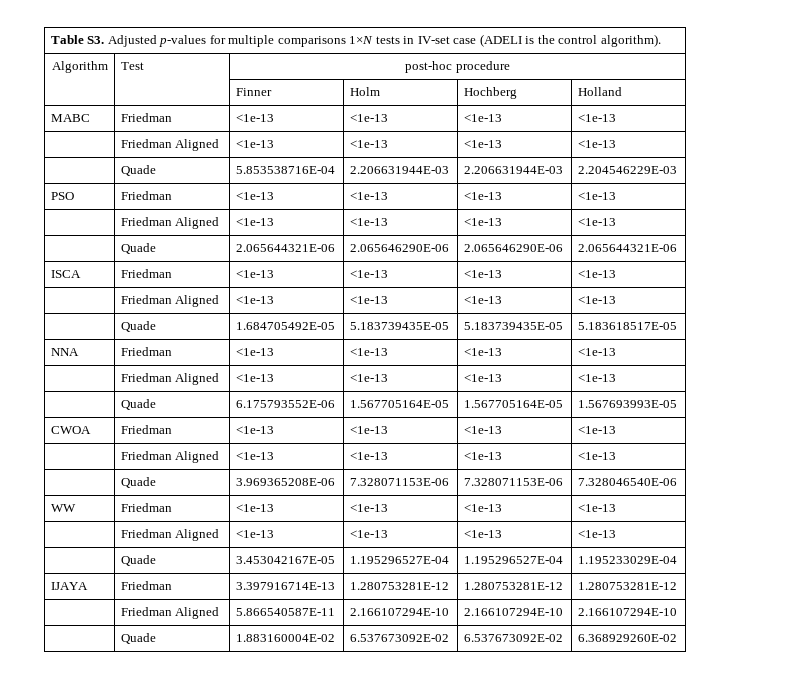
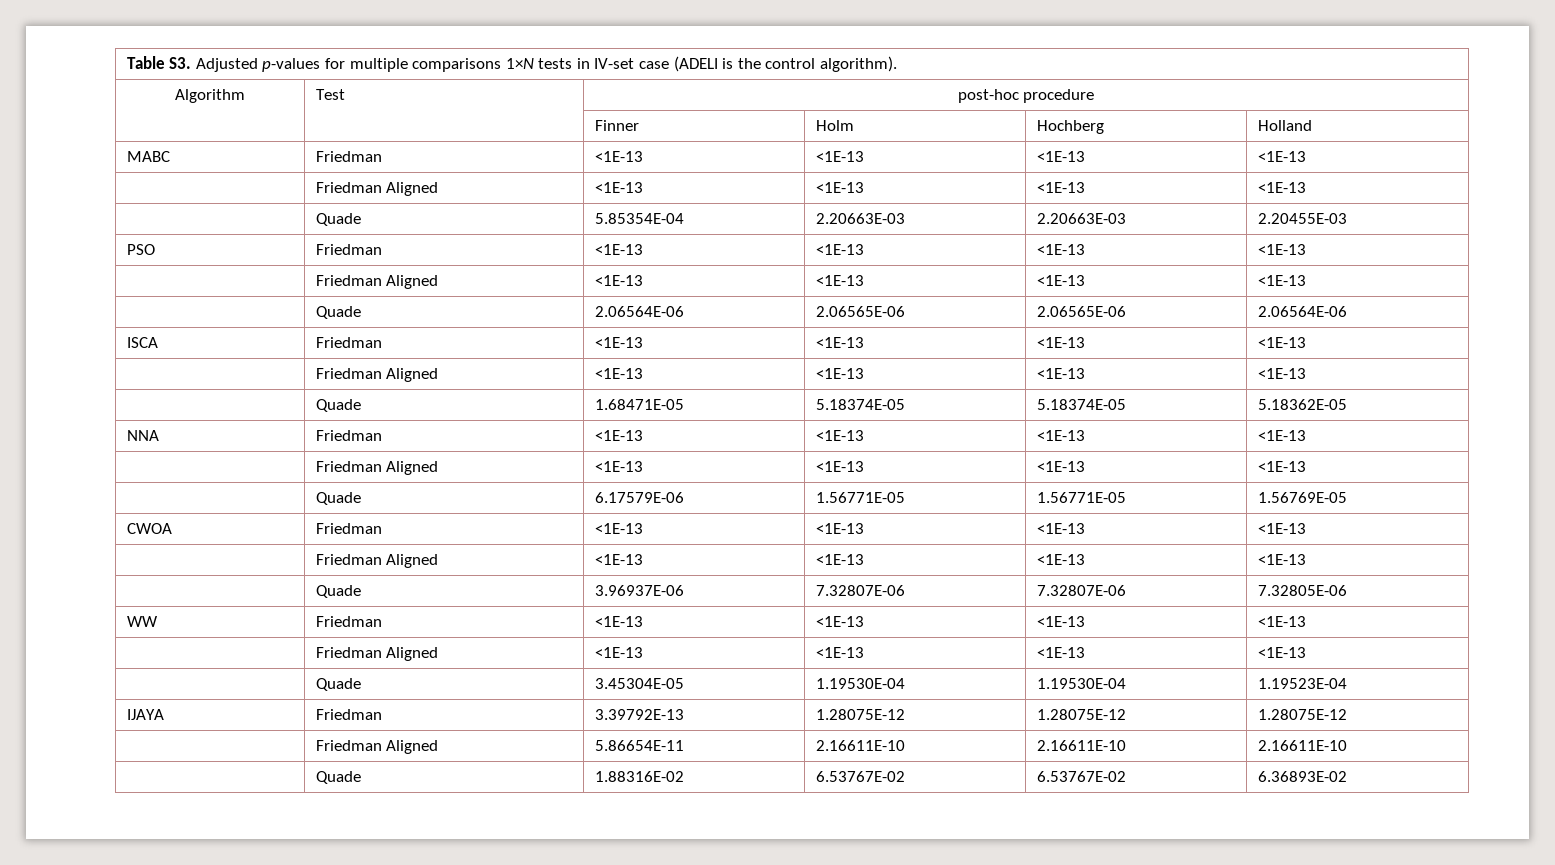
- MABC | Friedman | <1e-13 | <1e-13 | <1e-13 | <1e-13
- | Friedman Aligned | <1e-13 | <1e-13 | <1e-13 | <1e-13
- | Quade | 5.853538716E-04 | 2.206631944E-03 | 2.206631944E-03 | 2.204546229E-03
- PSO | Friedman | <1e-13 | <1e-13 | <1e-13 | <1e-13
- | Friedman Aligned | <1e-13 | <1e-13 | <1e-13 | <1e-13
- | Quade | 2.065644321E-06 | 2.065646290E-06 | 2.065646290E-06 | 2.065644321E-06
- ISCA | Friedman | <1e-13 | <1e-13 | <1e-13 | <1e-13
- | Friedman Aligned | <1e-13 | <1e-13 | <1e-13 | <1e-13
- | Quade | 1.684705492E-05 | 5.183739435E-05 | 5.183739435E-05 | 5.183618517E-05
- NNA | Friedman | <1e-13 | <1e-13 | <1e-13 | <1e-13
- | Friedman Aligned | <1e-13 | <1e-13 | <1e-13 | <1e-13
- | Quade | 6.175793552E-06 | 1.567705164E-05 | 1.567705164E-05 | 1.567693993E-05
- CWOA | Friedman | <1e-13 | <1e-13 | <1e-13 | <1e-13
- | Friedman Aligned | <1e-13 | <1e-13 | <1e-13 | <1e-13
- | Quade | 3.969365208E-06 | 7.328071153E-06 | 7.328071153E-06 | 7.328046540E-06
- WW | Friedman | <1e-13 | <1e-13 | <1e-13 | <1e-13
- | Friedman Aligned | <1e-13 | <1e-13 | <1e-13 | <1e-13
- | Quade | 3.453042167E-05 | 1.195296527E-04 | 1.195296527E-04 | 1.195233029E-04
- IJAYA | Friedman | 3.397916714E-13 | 1.280753281E-12 | 1.280753281E-12 | 1.280753281E-12
- | Friedman Aligned | 5.866540587E-11 | 2.166107294E-10 | 2.166107294E-10 | 2.166107294E-10
- | Quade | 1.883160004E-02 | 6.537673092E-02 | 6.537673092E-02 | 6.368929260E-02
+ MABC | Friedman | <1E-13 | <1E-13 | <1E-13 | <1E-13
+ | Friedman Aligned | <1E-13 | <1E-13 | <1E-13 | <1E-13
+ | Quade | 5.85354E-04 | 2.20663E-03 | 2.20663E-03 | 2.20455E-03
+ PSO | Friedman | <1E-13 | <1E-13 | <1E-13 | <1E-13
+ | Friedman Aligned | <1E-13 | <1E-13 | <1E-13 | <1E-13
+ | Quade | 2.06564E-06 | 2.06565E-06 | 2.06565E-06 | 2.06564E-06
+ ISCA | Friedman | <1E-13 | <1E-13 | <1E-13 | <1E-13
+ | Friedman Aligned | <1E-13 | <1E-13 | <1E-13 | <1E-13
+ | Quade | 1.68471E-05 | 5.18374E-05 | 5.18374E-05 | 5.18362E-05
+ NNA | Friedman | <1E-13 | <1E-13 | <1E-13 | <1E-13
+ | Friedman Aligned | <1E-13 | <1E-13 | <1E-13 | <1E-13
+ | Quade | 6.17579E-06 | 1.56771E-05 | 1.56771E-05 | 1.56769E-05
+ CWOA | Friedman | <1E-13 | <1E-13 | <1E-13 | <1E-13
+ | Friedman Aligned | <1E-13 | <1E-13 | <1E-13 | <1E-13
+ | Quade | 3.96937E-06 | 7.32807E-06 | 7.32807E-06 | 7.32805E-06
+ WW | Friedman | <1E-13 | <1E-13 | <1E-13 | <1E-13
+ | Friedman Aligned | <1E-13 | <1E-13 | <1E-13 | <1E-13
+ | Quade | 3.45304E-05 | 1.19530E-04 | 1.19530E-04 | 1.19523E-04
+ IJAYA | Friedman | 3.39792E-13 | 1.28075E-12 | 1.28075E-12 | 1.28075E-12
+ | Friedman Aligned | 5.86654E-11 | 2.16611E-10 | 2.16611E-10 | 2.16611E-10
+ | Quade | 1.88316E-02 | 6.53767E-02 | 6.53767E-02 | 6.36893E-02

